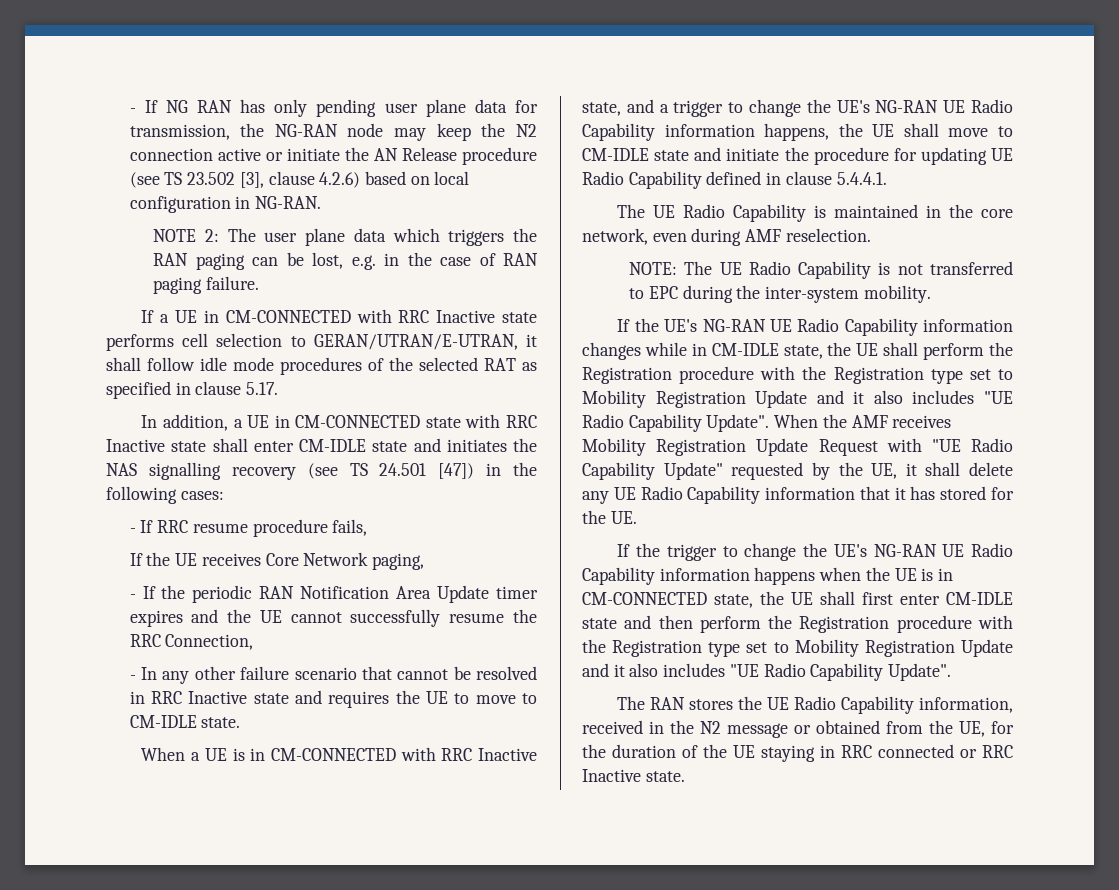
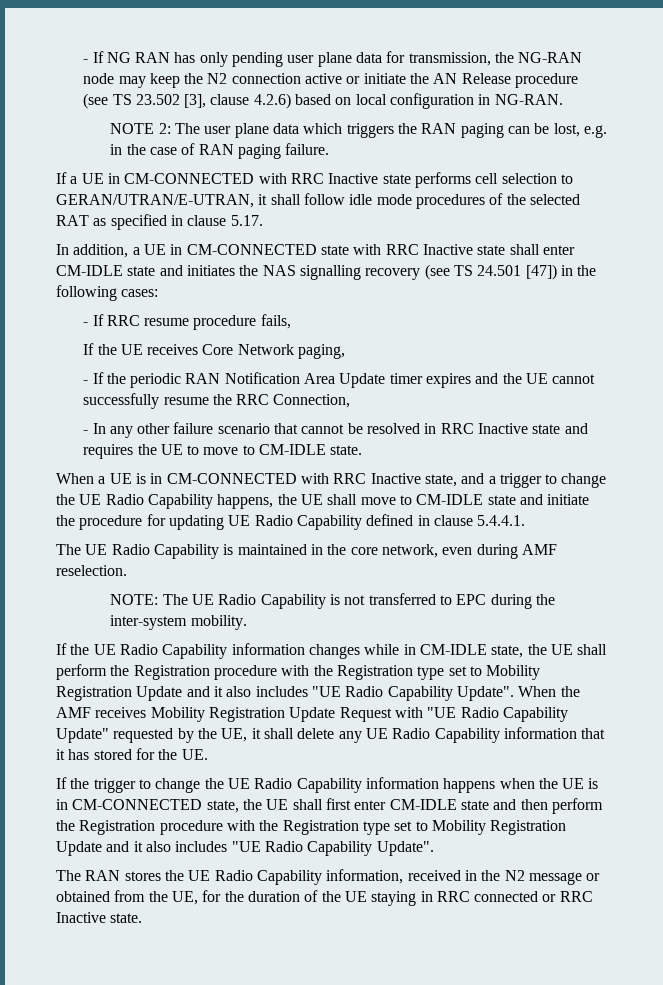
- When a UE is in CM-CONNECTED with RRC Inactive state, and a trigger to change the UE's NG-RAN UE Radio Capability information happens, the UE shall move to CM-IDLE state and initiate the procedure for updating UE Radio Capability defined in clause 5.4.4.1.
+ When a UE is in CM-CONNECTED with RRC Inactive state, and a trigger to change the UE Radio Capability happens, the UE shall move to CM-IDLE state and initiate the procedure for updating UE Radio Capability defined in clause 5.4.4.1.
- If the UE's NG-RAN UE Radio Capability information changes while in CM-IDLE state, the UE shall perform the Registration procedure with the Registration type set to Mobility Registration Update and it also includes "UE Radio Capability Update".
+ If the UE Radio Capability information changes while in CM-IDLE state, the UE shall perform the Registration procedure with the Registration type set to Mobility Registration Update and it also includes "UE Radio Capability Update".
- If the trigger to change the UE's NG-RAN UE Radio Capability information happens when the UE is in CM-CONNECTED state, the UE shall first enter CM-IDLE state and then perform the Registration procedure with the Registration type set to Mobility Registration Update and it also includes "UE Radio Capability Update".
+ If the trigger to change the UE Radio Capability information happens when the UE is in CM-CONNECTED state, the UE shall first enter CM-IDLE state and then perform the Registration procedure with the Registration type set to Mobility Registration Update and it also includes "UE Radio Capability Update".

